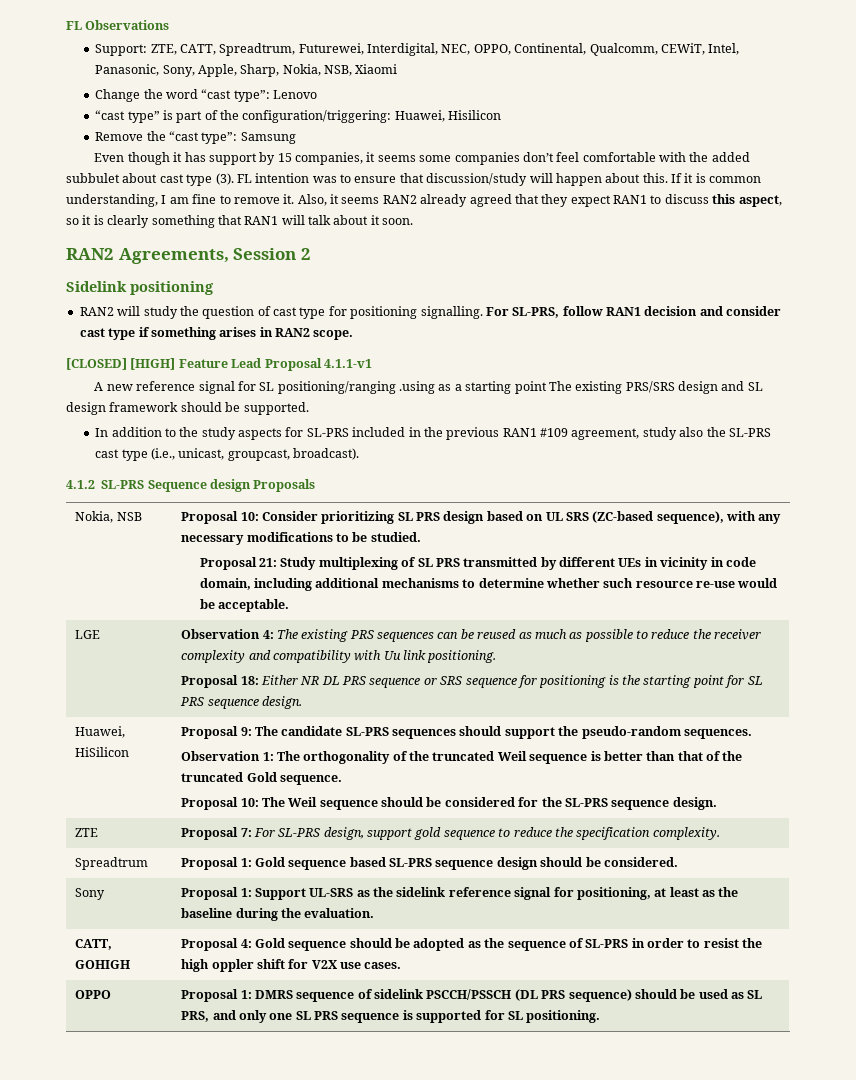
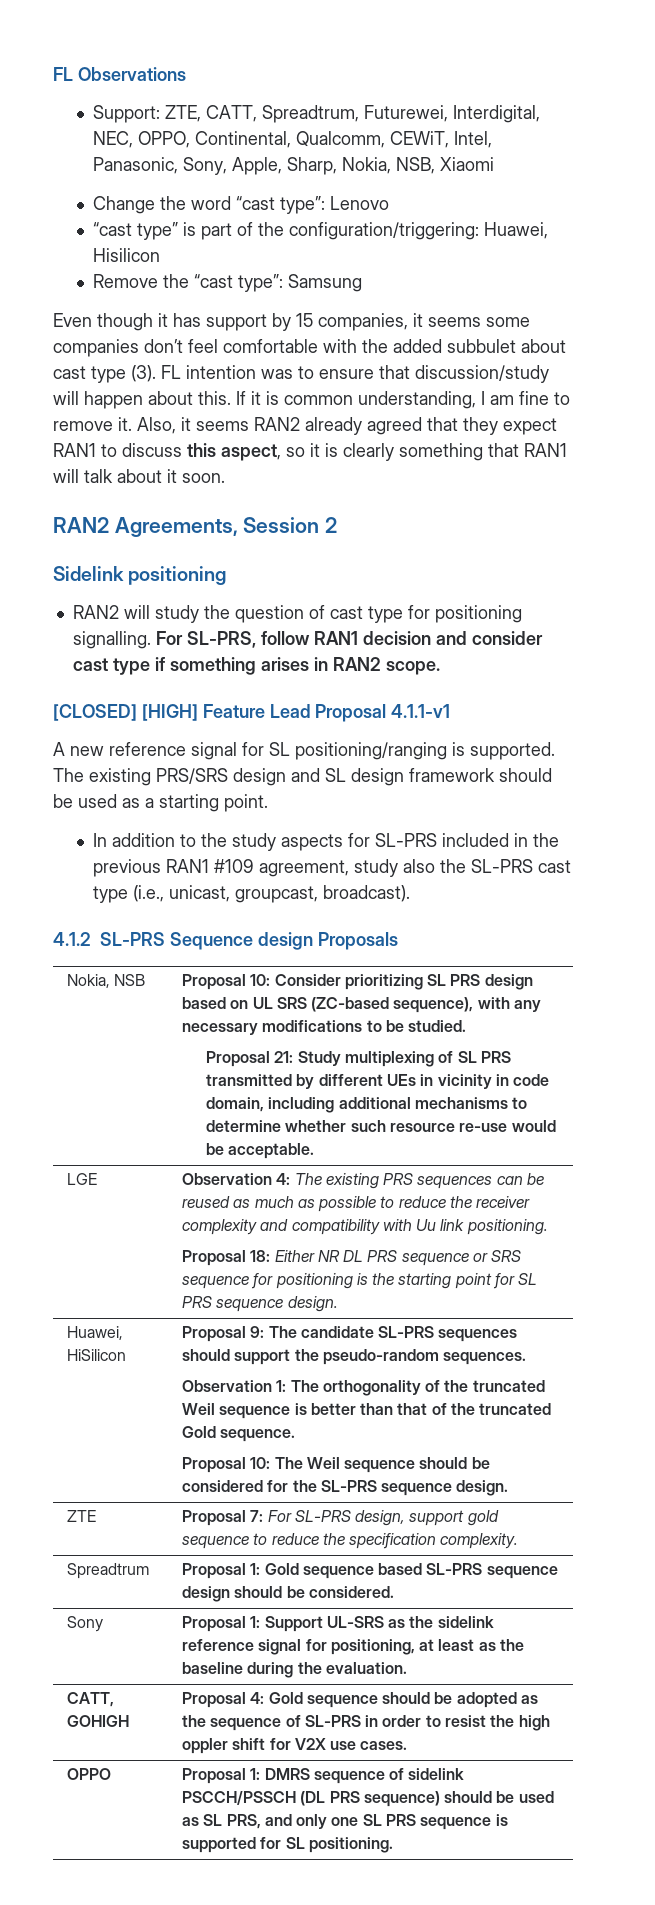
- A new reference signal for SL positioning/ranging .using as a starting point The existing PRS/SRS design and SL design framework should be supported.
+ A new reference signal for SL positioning/ranging is supported. The existing PRS/SRS design and SL design framework should be used as a starting point.

